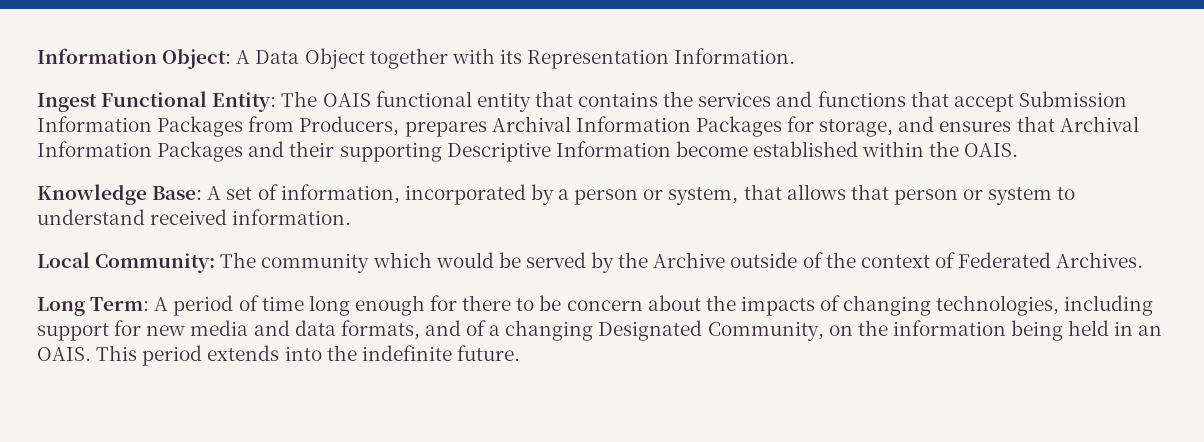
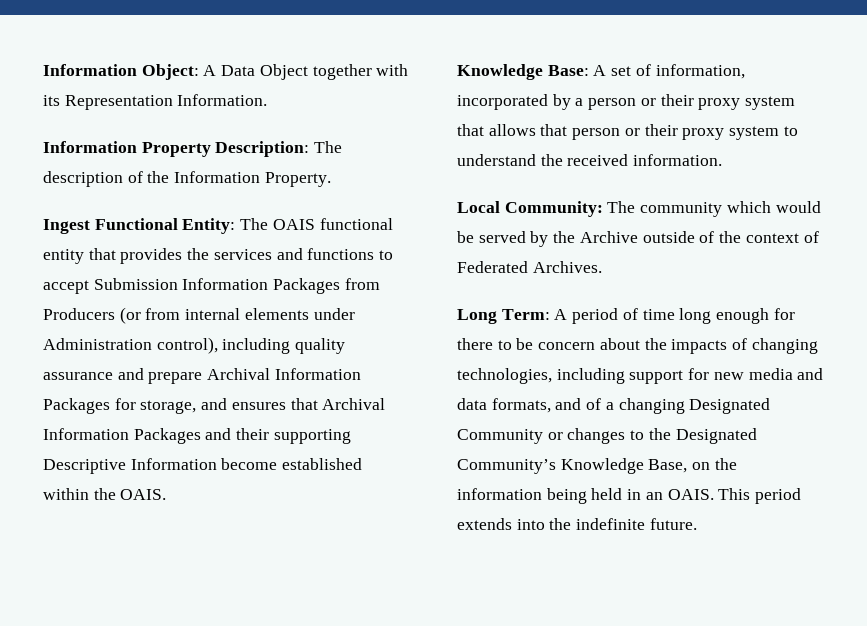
+ Information Property Description: The description of the Information Property.
- Ingest Functional Entity: The OAIS functional entity that contains the services and functions that accept Submission Information Packages from Producers, prepares Archival Information Packages for storage, and ensures that Archival Information Packages and their supporting Descriptive Information become established within the OAIS.
+ Ingest Functional Entity: The OAIS functional entity that provides the services and functions to accept Submission Information Packages from Producers (or from internal elements under Administration control), including quality assurance and prepare Archival Information Packages for storage, and ensures that Archival Information Packages and their supporting Descriptive Information become established within the OAIS.
- Knowledge Base: A set of information, incorporated by a person or system, that allows that person or system to understand received information.
+ Knowledge Base: A set of information, incorporated by a person or their proxy system that allows that person or their proxy system to understand the received information.
- Long Term: A period of time long enough for there to be concern about the impacts of changing technologies, including support for new media and data formats, and of a changing Designated Community, on the information being held in an OAIS.
+ Long Term: A period of time long enough for there to be concern about the impacts of changing technologies, including support for new media and data formats, and of a changing Designated Community or changes to the Designated Community’s Knowledge Base, on the information being held in an OAIS.

